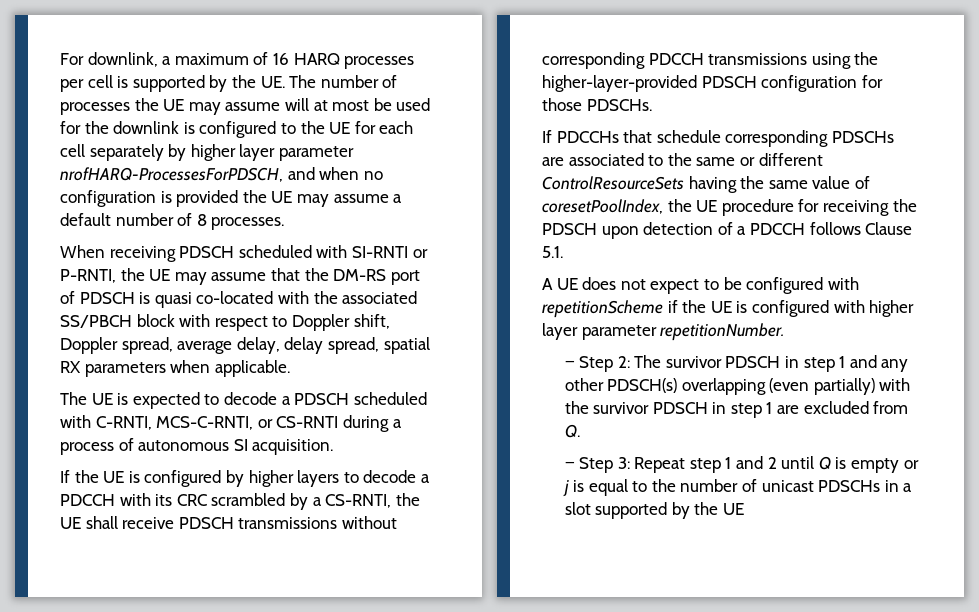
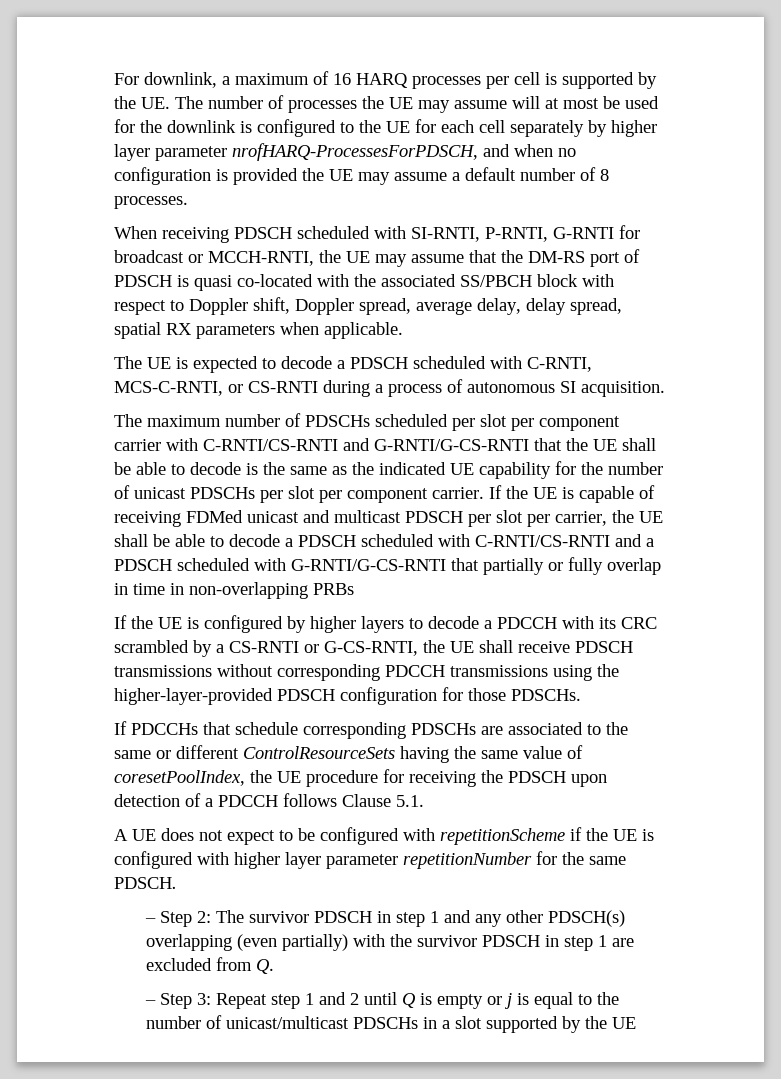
- When receiving PDSCH scheduled with SI-RNTI or P-RNTI, the UE may assume that the DM-RS port of PDSCH is quasi co-located with the associated SS/PBCH block with respect to Doppler shift, Doppler spread, average delay, delay spread, spatial RX parameters when applicable.
+ When receiving PDSCH scheduled with SI-RNTI, P-RNTI, G-RNTI for broadcast or MCCH-RNTI, the UE may assume that the DM-RS port of PDSCH is quasi co-located with the associated SS/PBCH block with respect to Doppler shift, Doppler spread, average delay, delay spread, spatial RX parameters when applicable.
+ The maximum number of PDSCHs scheduled per slot per component carrier with C-RNTI/CS-RNTI and G-RNTI/G-CS-RNTI that the UE shall be able to decode is the same as the indicated UE capability for the number of unicast PDSCHs per slot per component carrier. If the UE is capable of receiving FDMed unicast and multicast PDSCH per slot per carrier, the UE shall be able to decode a PDSCH scheduled with C-RNTI/CS-RNTI and a PDSCH scheduled with G-RNTI/G-CS-RNTI that partially or fully overlap in time in non-overlapping PRBs
- If the UE is configured by higher layers to decode a PDCCH with its CRC scrambled by a CS-RNTI, the UE shall receive PDSCH transmissions without corresponding PDCCH transmissions using the higher-layer-provided PDSCH configuration for those PDSCHs.
+ If the UE is configured by higher layers to decode a PDCCH with its CRC scrambled by a CS-RNTI or G-CS-RNTI, the UE shall receive PDSCH transmissions without corresponding PDCCH transmissions using the higher-layer-provided PDSCH configuration for those PDSCHs.
- A UE does not expect to be configured with repetitionScheme if the UE is configured with higher layer parameter repetitionNumber.
+ A UE does not expect to be configured with repetitionScheme if the UE is configured with higher layer parameter repetitionNumber for the same PDSCH.
- ‒ Step 3: Repeat step 1 and 2 until Q is empty or j is equal to the number of unicast PDSCHs in a slot supported by the UE
+ ‒ Step 3: Repeat step 1 and 2 until Q is empty or j is equal to the number of unicast/multicast PDSCHs in a slot supported by the UE

